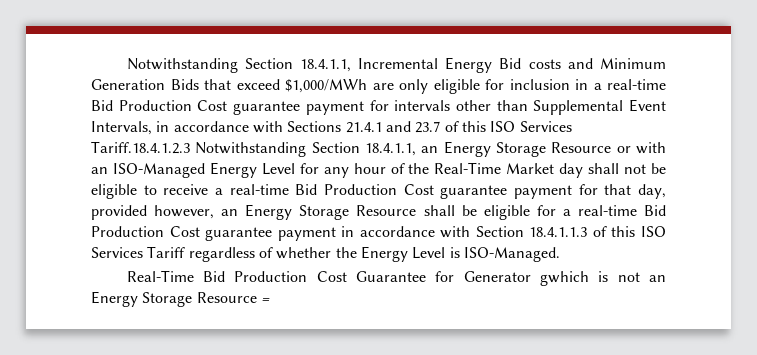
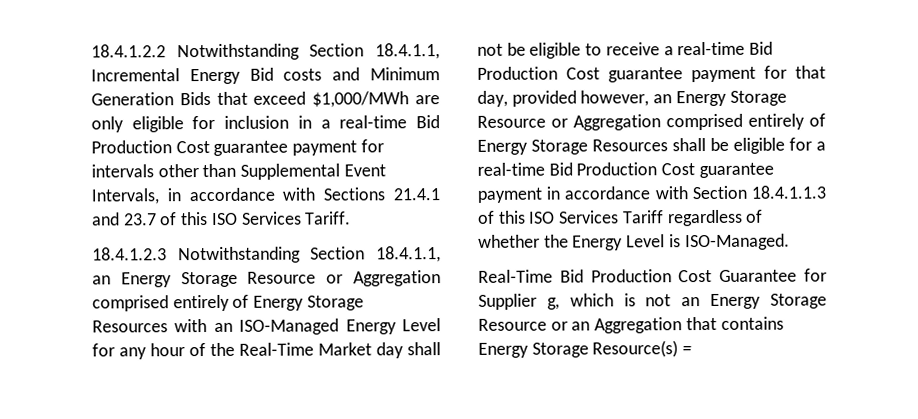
- Notwithstanding Section 18.4.1.1, Incremental Energy Bid costs and Minimum Generation Bids that exceed $1,000/MWh are only eligible for inclusion in a real-time Bid Production Cost guarantee payment for intervals other than Supplemental Event Intervals, in accordance with Sections 21.4.1 and 23.7 of this ISO Services Tariff.18.4.1.2.3 Notwithstanding Section 18.4.1.1, an Energy Storage Resource or with an ISO-Managed Energy Level for any hour of the Real-Time Market day shall not be eligible to receive a real-time Bid Production Cost guarantee payment for that day, provided however, an Energy Storage Resource shall be eligible for a real-time Bid Production Cost guarantee payment in accordance with Section 18.4.1.1.3 of this ISO Services Tariff regardless of whether the Energy Level is ISO-Managed.
+ 18.4.1.2.2 Notwithstanding Section 18.4.1.1, Incremental Energy Bid costs and Minimum Generation Bids that exceed $1,000/MWh are only eligible for inclusion in a real-time Bid Production Cost guarantee payment for intervals other than Supplemental Event Intervals, in accordance with Sections 21.4.1 and 23.7 of this ISO Services Tariff.
+ 18.4.1.2.3 Notwithstanding Section 18.4.1.1, an Energy Storage Resource or Aggregation comprised entirely of Energy Storage Resources with an ISO-Managed Energy Level for any hour of the Real-Time Market day shall not be eligible to receive a real-time Bid Production Cost guarantee payment for that day, provided however, an Energy Storage Resource or Aggregation comprised entirely of Energy Storage Resources shall be eligible for a real-time Bid Production Cost guarantee payment in accordance with Section 18.4.1.1.3 of this ISO Services Tariff regardless of whether the Energy Level is ISO-Managed.
- Real-Time Bid Production Cost Guarantee for Generator gwhich is not an Energy Storage Resource =
+ Real-Time Bid Production Cost Guarantee for Supplier g, which is not an Energy Storage Resource or an Aggregation that contains Energy Storage Resource(s) =

